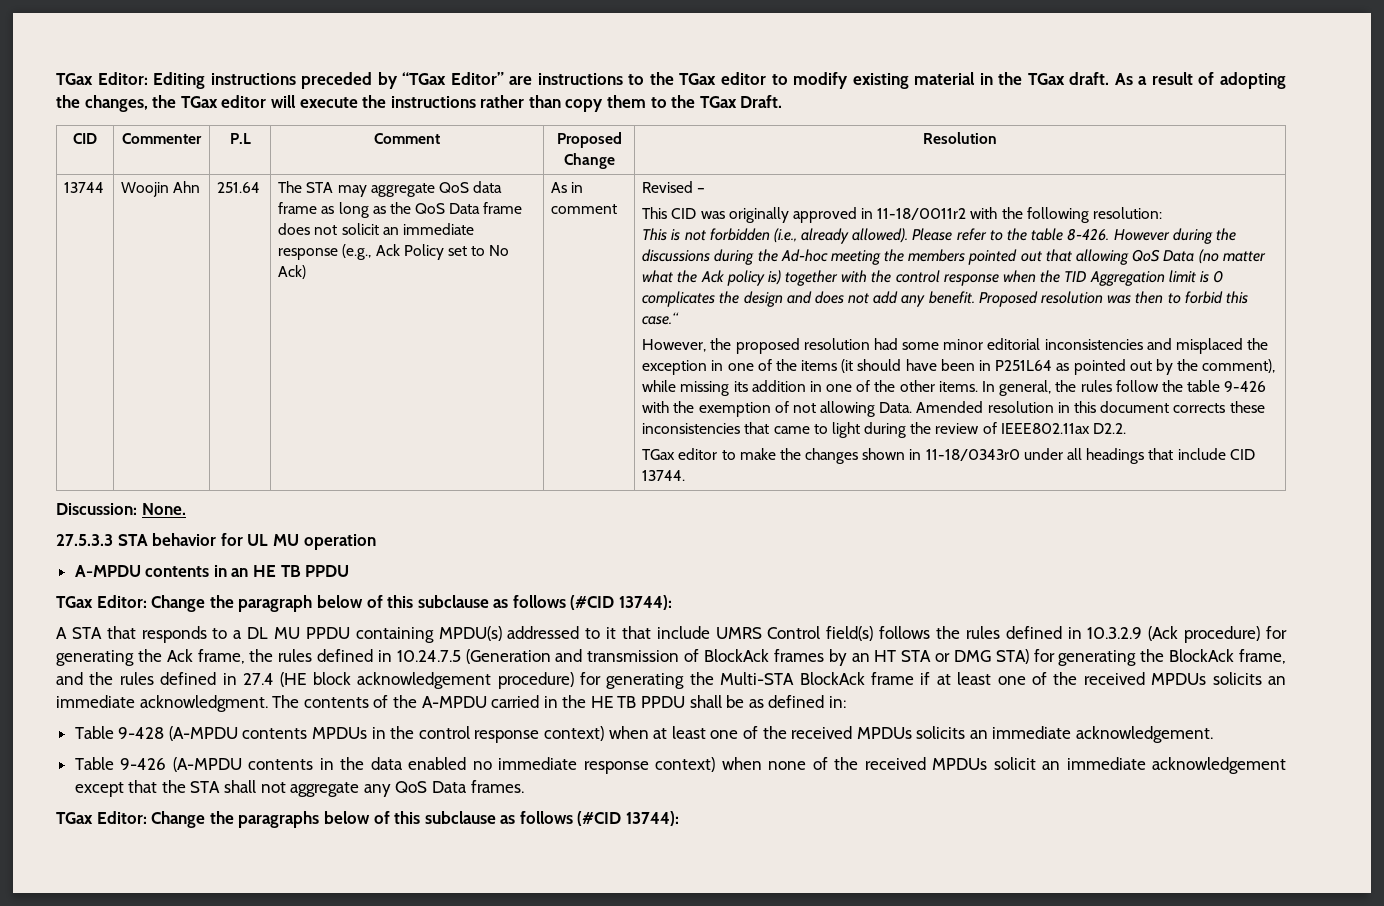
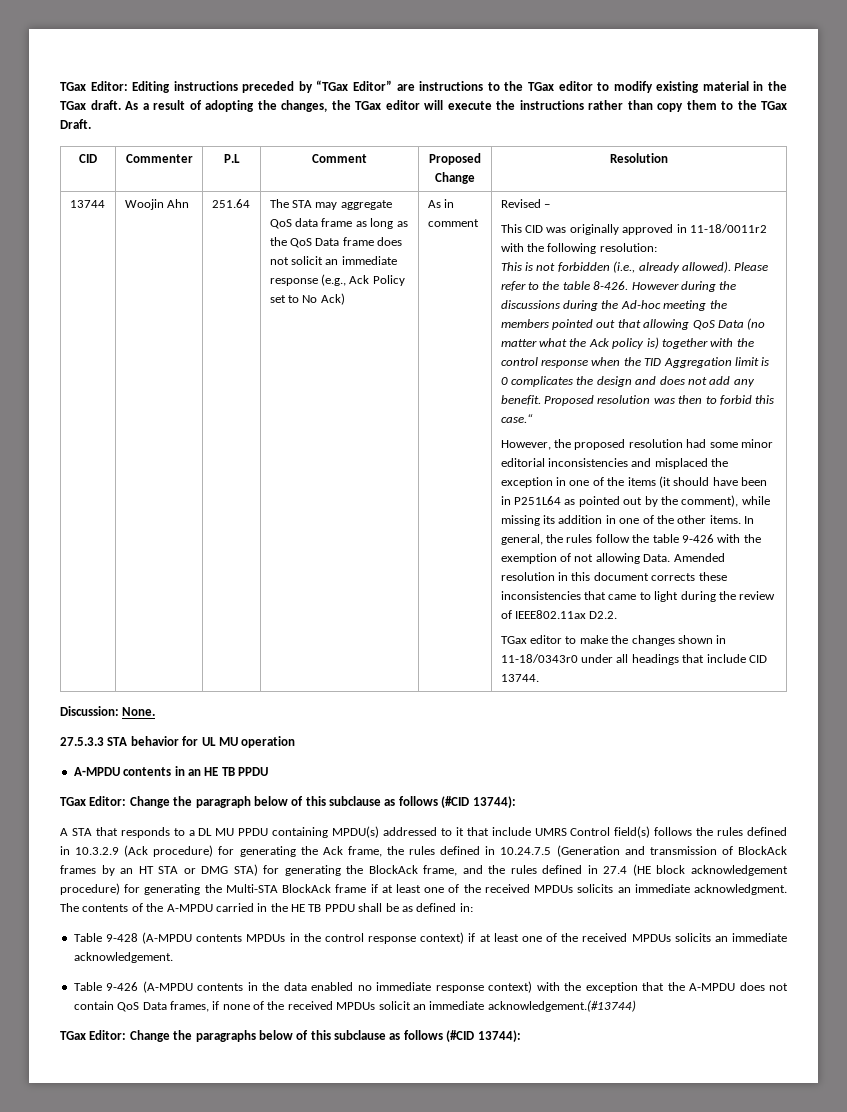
- Table 9-428 (A-MPDU contents MPDUs in the control response context) when at least one of the received MPDUs solicits an immediate acknowledgement.
+ Table 9-428 (A-MPDU contents MPDUs in the control response context) if at least one of the received MPDUs solicits an immediate acknowledgement.
- Table 9-426 (A-MPDU contents in the data enabled no immediate response context) when none of the received MPDUs solicit an immediate acknowledgement except that the STA shall not aggregate any QoS Data frames.
+ Table 9-426 (A-MPDU contents in the data enabled no immediate response context) with the exception that the A-MPDU does not contain QoS Data frames, if none of the received MPDUs solicit an immediate acknowledgement.(#13744)

